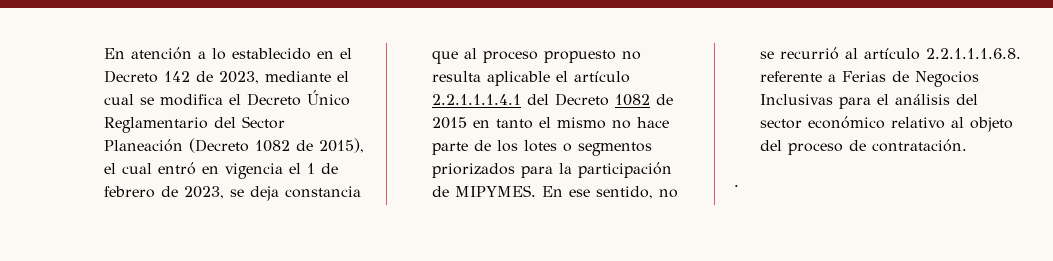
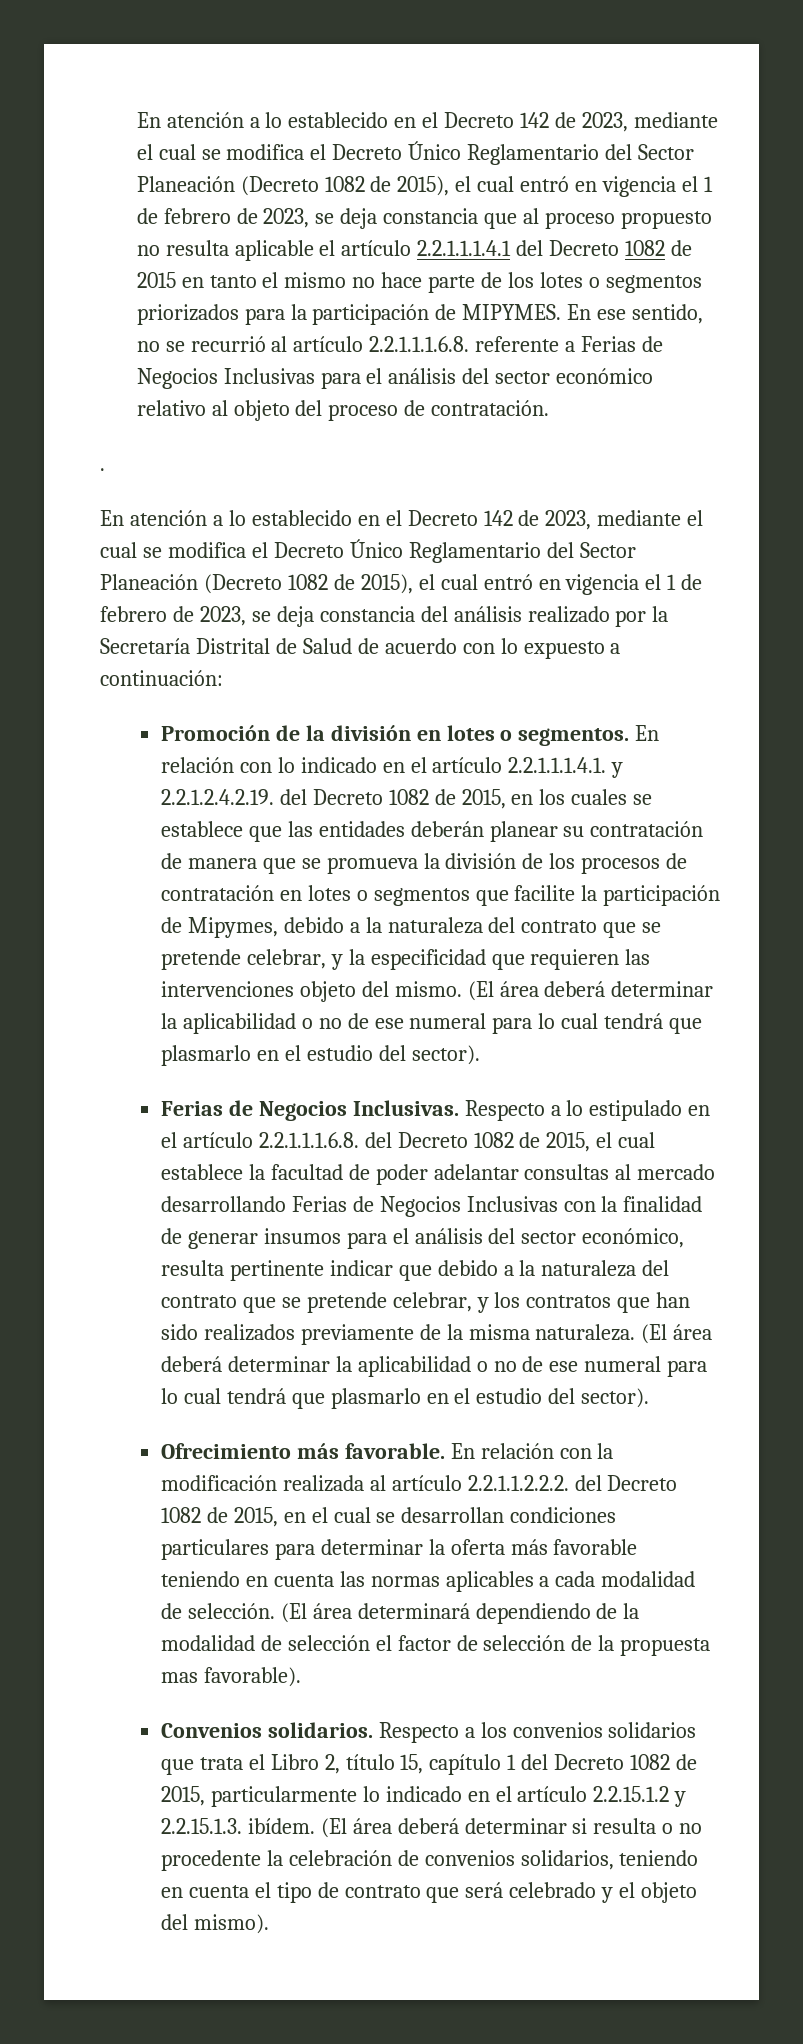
+ En atención a lo establecido en el Decreto 142 de 2023, mediante el cual se modifica el Decreto Único Reglamentario del Sector Planeación (Decreto 1082 de 2015), el cual entró en vigencia el 1 de febrero de 2023, se deja constancia del análisis realizado por la Secretaría Distrital de Salud de acuerdo con lo expuesto a continuación:
+ Promoción de la división en lotes o segmentos. En relación con lo indicado en el artículo 2.2.1.1.1.4.1. y 2.2.1.2.4.2.19. del Decreto 1082 de 2015, en los cuales se establece que las entidades deberán planear su contratación de manera que se promueva la división de los procesos de contratación en lotes o segmentos que facilite la participación de Mipymes, debido a la naturaleza del contrato que se pretende celebrar, y la especificidad que requieren las intervenciones objeto del mismo. (El área deberá determinar la aplicabilidad o no de ese numeral para lo cual tendrá que plasmarlo en el estudio del sector).
+ Ferias de Negocios Inclusivas. Respecto a lo estipulado en el artículo 2.2.1.1.1.6.8. del Decreto 1082 de 2015, el cual establece la facultad de poder adelantar consultas al mercado desarrollando Ferias de Negocios Inclusivas con la finalidad de generar insumos para el análisis del sector económico, resulta pertinente indicar que debido a la naturaleza del contrato que se pretende celebrar, y los contratos que han sido realizados previamente de la misma naturaleza. (El área deberá determinar la aplicabilidad o no de ese numeral para lo cual tendrá que plasmarlo en el estudio del sector).
+ Ofrecimiento más favorable. En relación con la modificación realizada al artículo 2.2.1.1.2.2.2. del Decreto 1082 de 2015, en el cual se desarrollan condiciones particulares para determinar la oferta más favorable teniendo en cuenta las normas aplicables a cada modalidad de selección. (El área determinará dependiendo de la modalidad de selección el factor de selección de la propuesta mas favorable).
+ Convenios solidarios. Respecto a los convenios solidarios que trata el Libro 2, título 15, capítulo 1 del Decreto 1082 de 2015, particularmente lo indicado en el artículo 2.2.15.1.2 y 2.2.15.1.3. ibídem. (El área deberá determinar si resulta o no procedente la celebración de convenios solidarios, teniendo en cuenta el tipo de contrato que será celebrado y el objeto del mismo).

